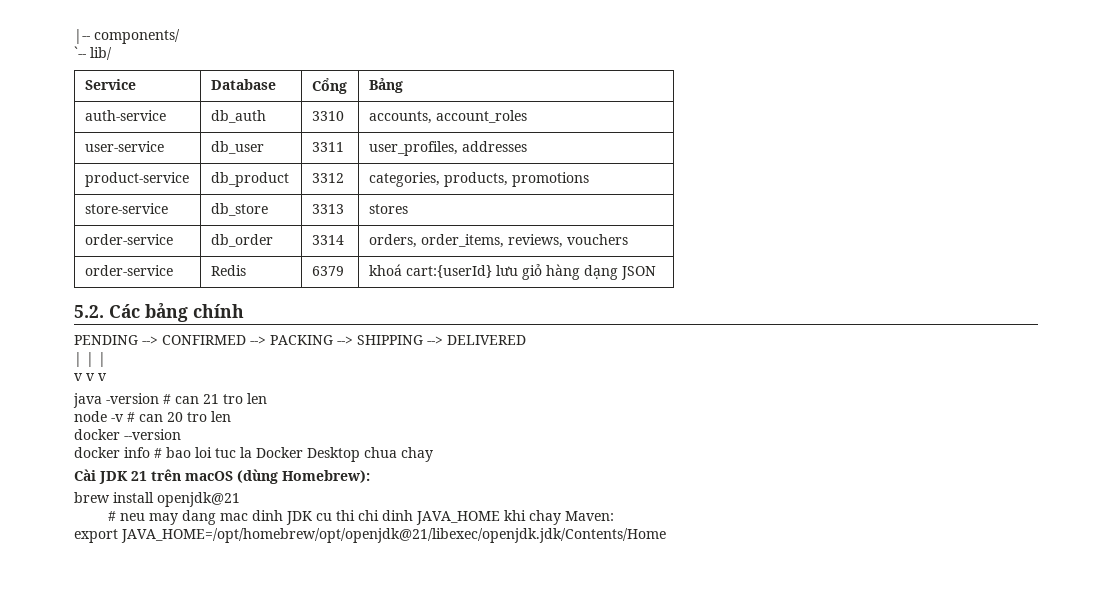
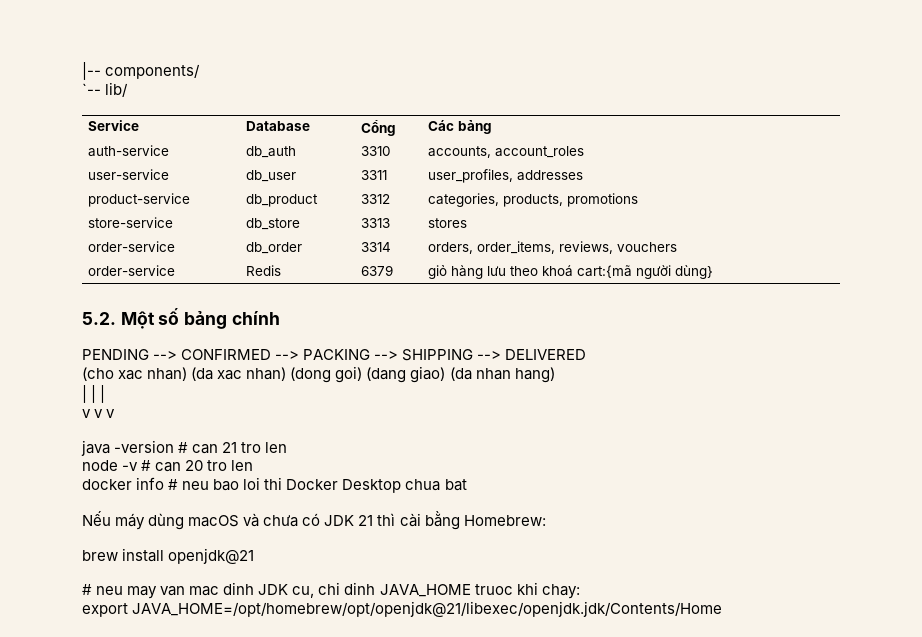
- Service | Database | Cổng | Bảng
+ Service | Database | Cổng | Các bảng
- order-service | Redis | 6379 | khoá cart:{userId} lưu giỏ hàng dạng JSON
+ order-service | Redis | 6379 | giỏ hàng lưu theo khoá cart:{mã người dùng}
- 5.2. Các bảng chính
+ 5.2. Một số bảng chính
+ (cho xac nhan) (da xac nhan) (dong goi) (dang giao) (da nhan hang)
- docker --version
- docker info # bao loi tuc la Docker Desktop chua chay
- Cài JDK 21 trên macOS (dùng Homebrew):
+ docker info # neu bao loi thi Docker Desktop chua bat
+ Nếu máy dùng macOS và chưa có JDK 21 thì cài bằng Homebrew:
- # neu may dang mac dinh JDK cu thi chi dinh JAVA_HOME khi chay Maven:
+ # neu may van mac dinh JDK cu, chi dinh JAVA_HOME truoc khi chay:

